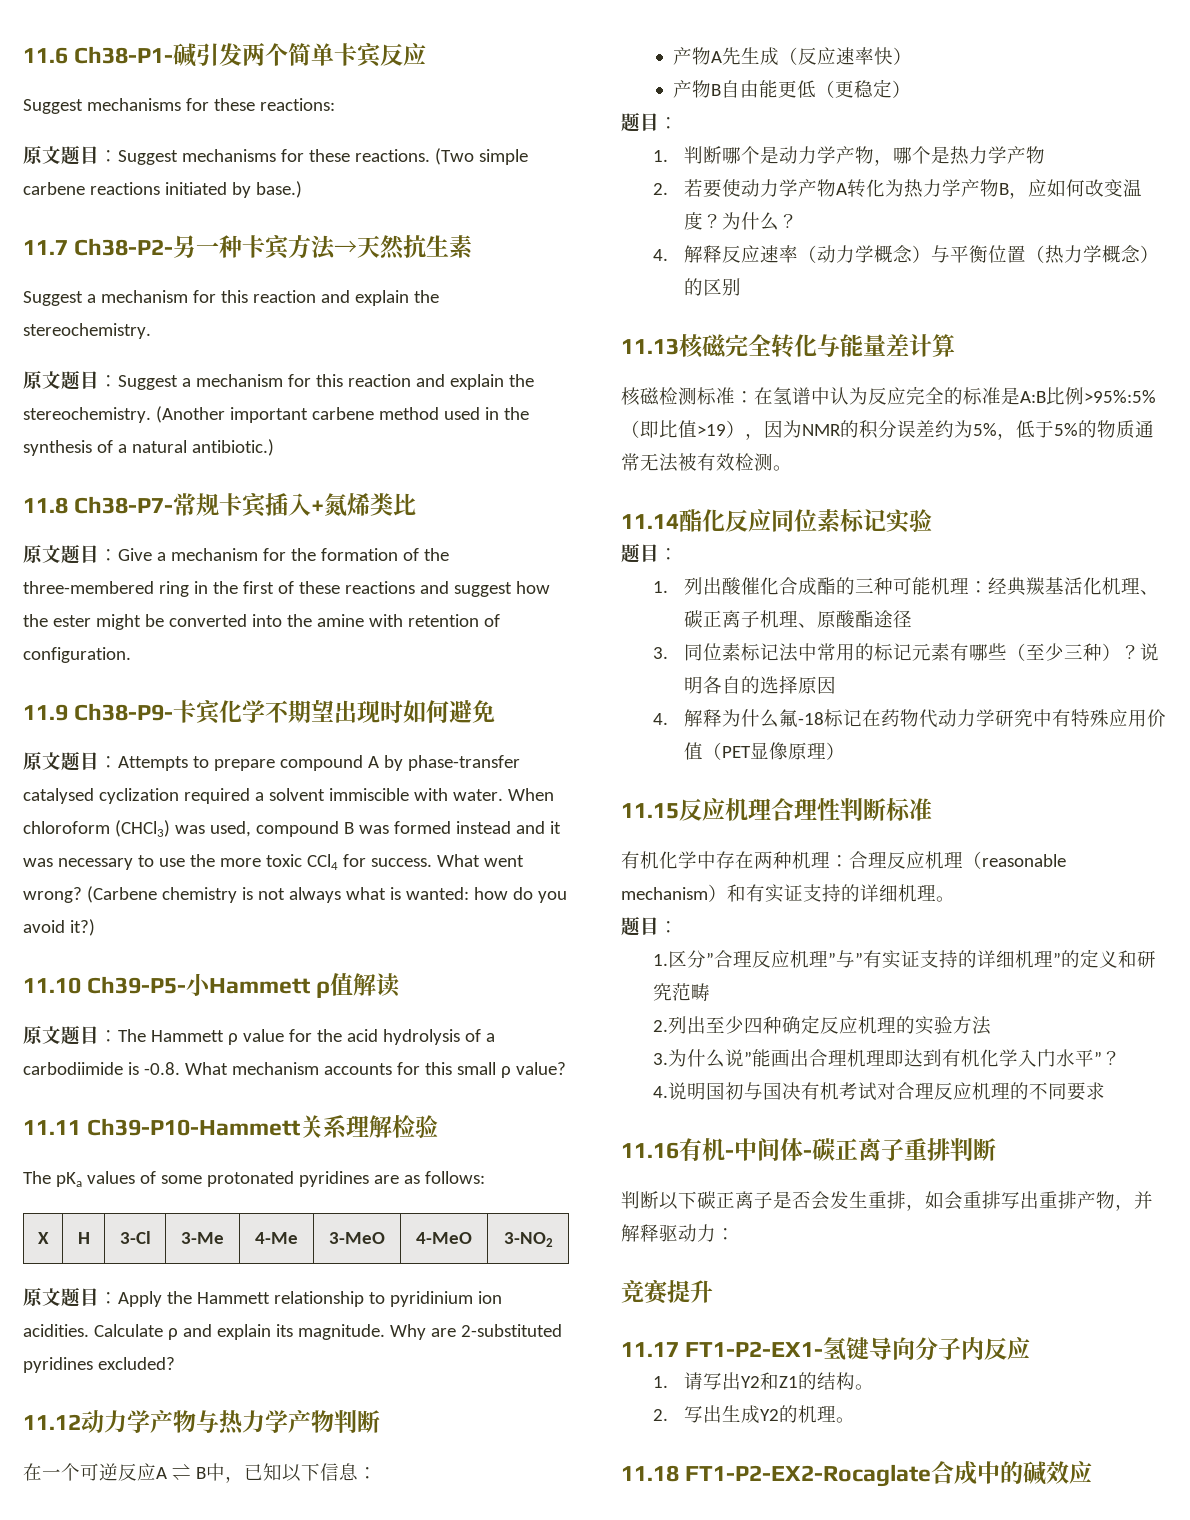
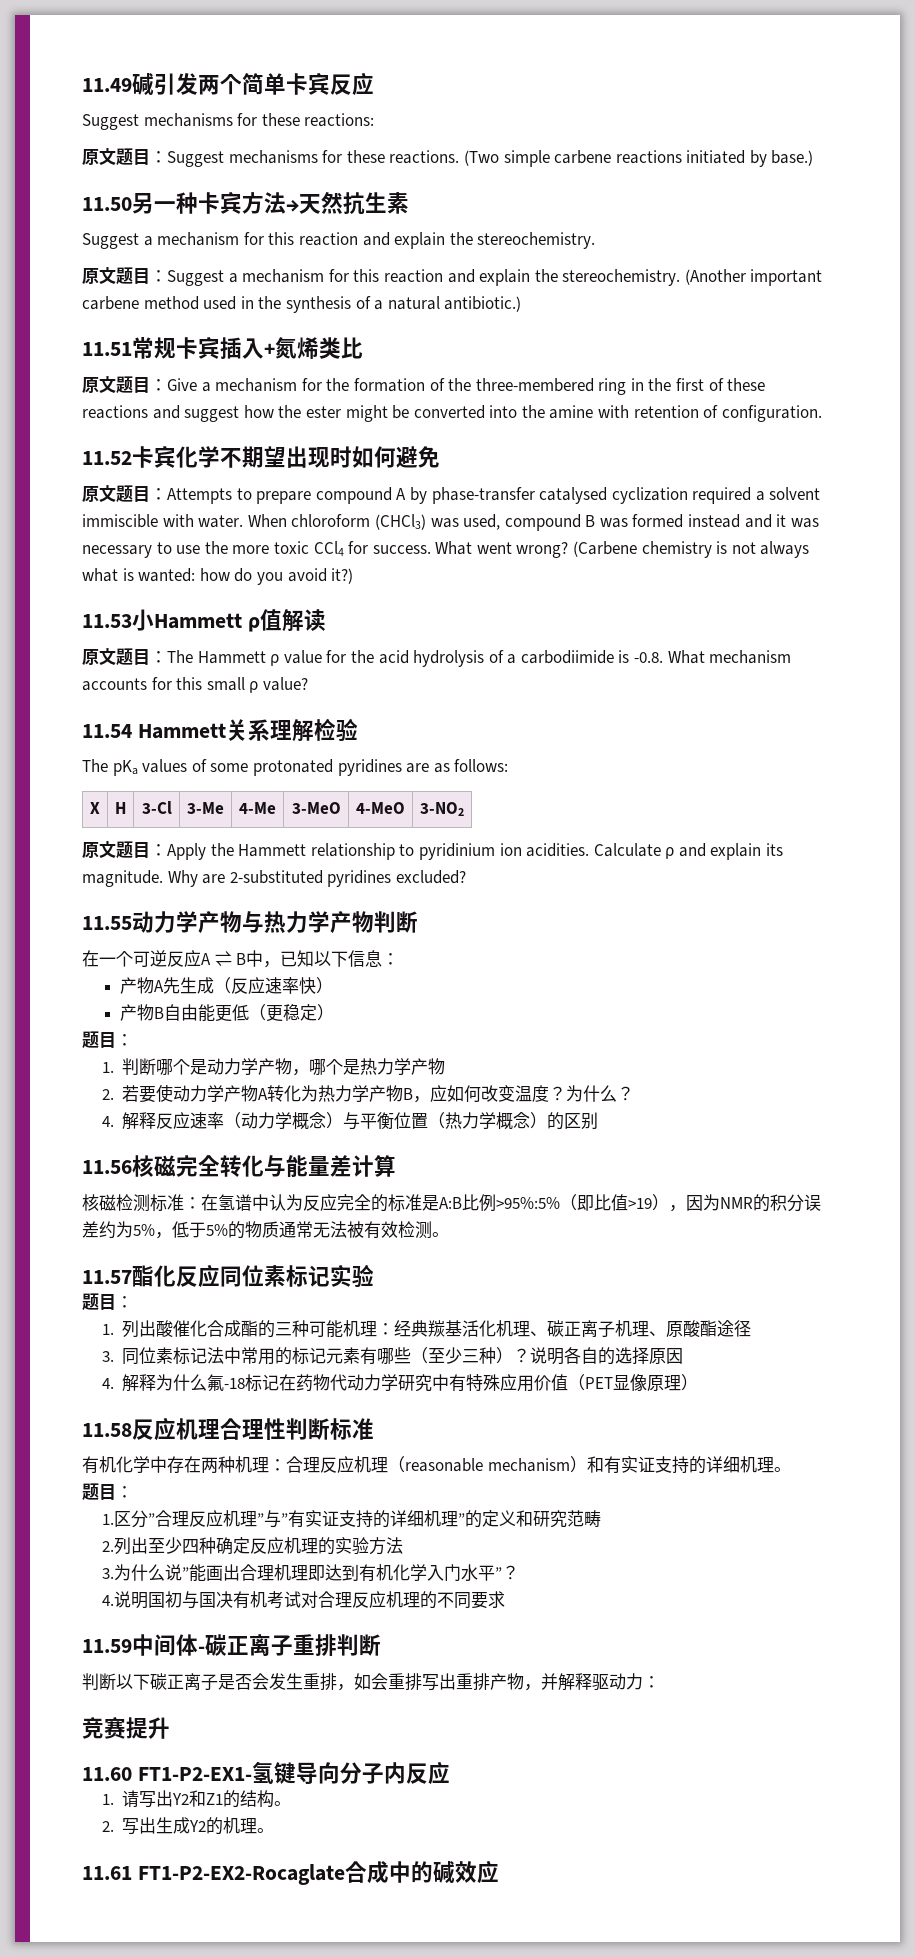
- 11.6 Ch38-P1-碱引发两个简单卡宾反应
+ 11.49碱引发两个简单卡宾反应
- 11.7 Ch38-P2-另一种卡宾方法→天然抗生素
+ 11.50另一种卡宾方法→天然抗生素
- 11.8 Ch38-P7-常规卡宾插入+氮烯类比
+ 11.51常规卡宾插入+氮烯类比
- 11.9 Ch38-P9-卡宾化学不期望出现时如何避免
+ 11.52卡宾化学不期望出现时如何避免
- 11.10 Ch39-P5-小Hammett ρ值解读
+ 11.53小Hammett ρ值解读
- 11.11 Ch39-P10-Hammett关系理解检验
+ 11.54 Hammett关系理解检验
- 11.12动力学产物与热力学产物判断
+ 11.55动力学产物与热力学产物判断
- 11.13核磁完全转化与能量差计算
+ 11.56核磁完全转化与能量差计算
- 11.14酯化反应同位素标记实验
+ 11.57酯化反应同位素标记实验
- 11.15反应机理合理性判断标准
+ 11.58反应机理合理性判断标准
- 11.16有机-中间体-碳正离子重排判断
+ 11.59中间体-碳正离子重排判断
- 11.17 FT1-P2-EX1-氢键导向分子内反应
+ 11.60 FT1-P2-EX1-氢键导向分子内反应
- 11.18 FT1-P2-EX2-Rocaglate合成中的碱效应
+ 11.61 FT1-P2-EX2-Rocaglate合成中的碱效应

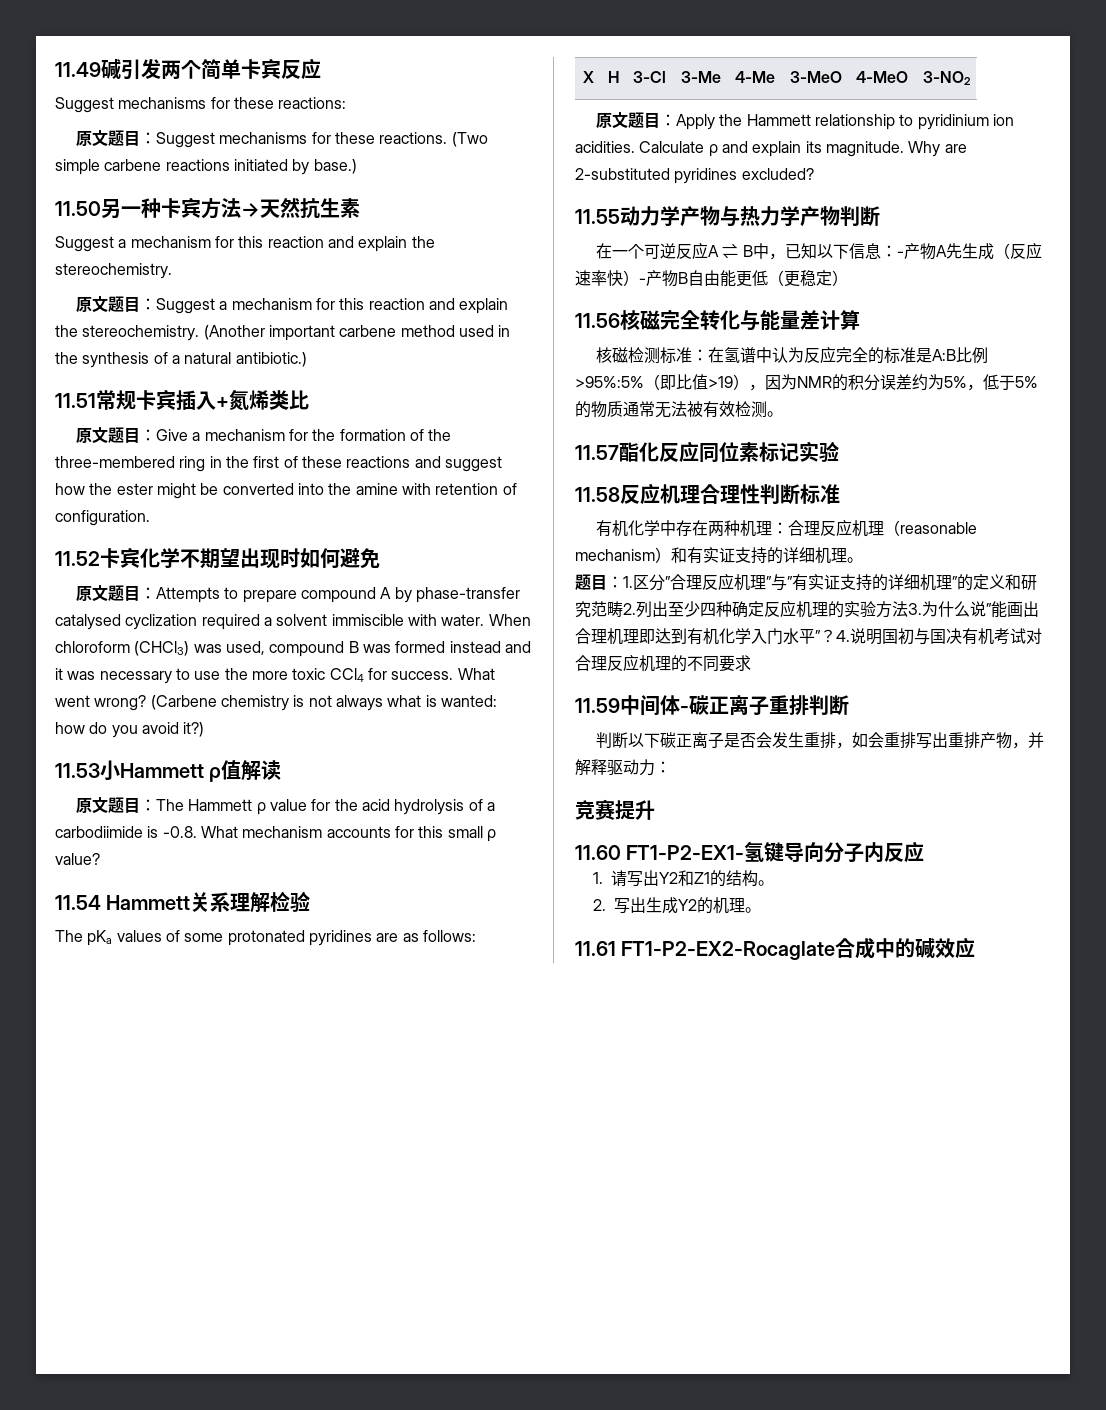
- 在一个可逆反应A ⇌ B中，已知以下信息：
- 产物A先生成（反应速率快）
- 产物B自由能更低（更稳定）
- 题目：
- 1.判断哪个是动力学产物，哪个是热力学产物
- 2.若要使动力学产物A转化为热力学产物B，应如何改变温度？为什么？
- 4.解释反应速率（动力学概念）与平衡位置（热力学概念）的区别
+ 在一个可逆反应A ⇌ B中，已知以下信息：-产物A先生成（反应速率快）-产物B自由能更低（更稳定）
  11.57酯化反应同位素标记实验
- 题目：
- 1.列出酸催化合成酯的三种可能机理：经典羰基活化机理、碳正离子机理、原酸酯途径
- 3.同位素标记法中常用的标记元素有哪些（至少三种）？说明各自的选择原因
- 4.解释为什么氟-18标记在药物代动力学研究中有特殊应用价值（PET显像原理）
  合理反应机理（reasonable mechanism）和有实证支持的详细机理。
- 题目：
- 1.区分”合理反应机理”与”有实证支持的详细机理”的定义和研究范畴
- 2.列出至少四种确定反应机理的实验方法
- 3.为什么说”能画出合理机理即达到有机化学入门水平”？
- 4.说明国初与国决有机考试对合理反应机理的不同要求
+ 题目：1.区分”合理反应机理”与”有实证支持的详细机理”的定义和研究范畴2.列出至少四种确定反应机理的实验方法3.为什么说”能画出合理机理即达到有机化学入门水平”？4.说明国初与国决有机考试对合理反应机理的不同要求

